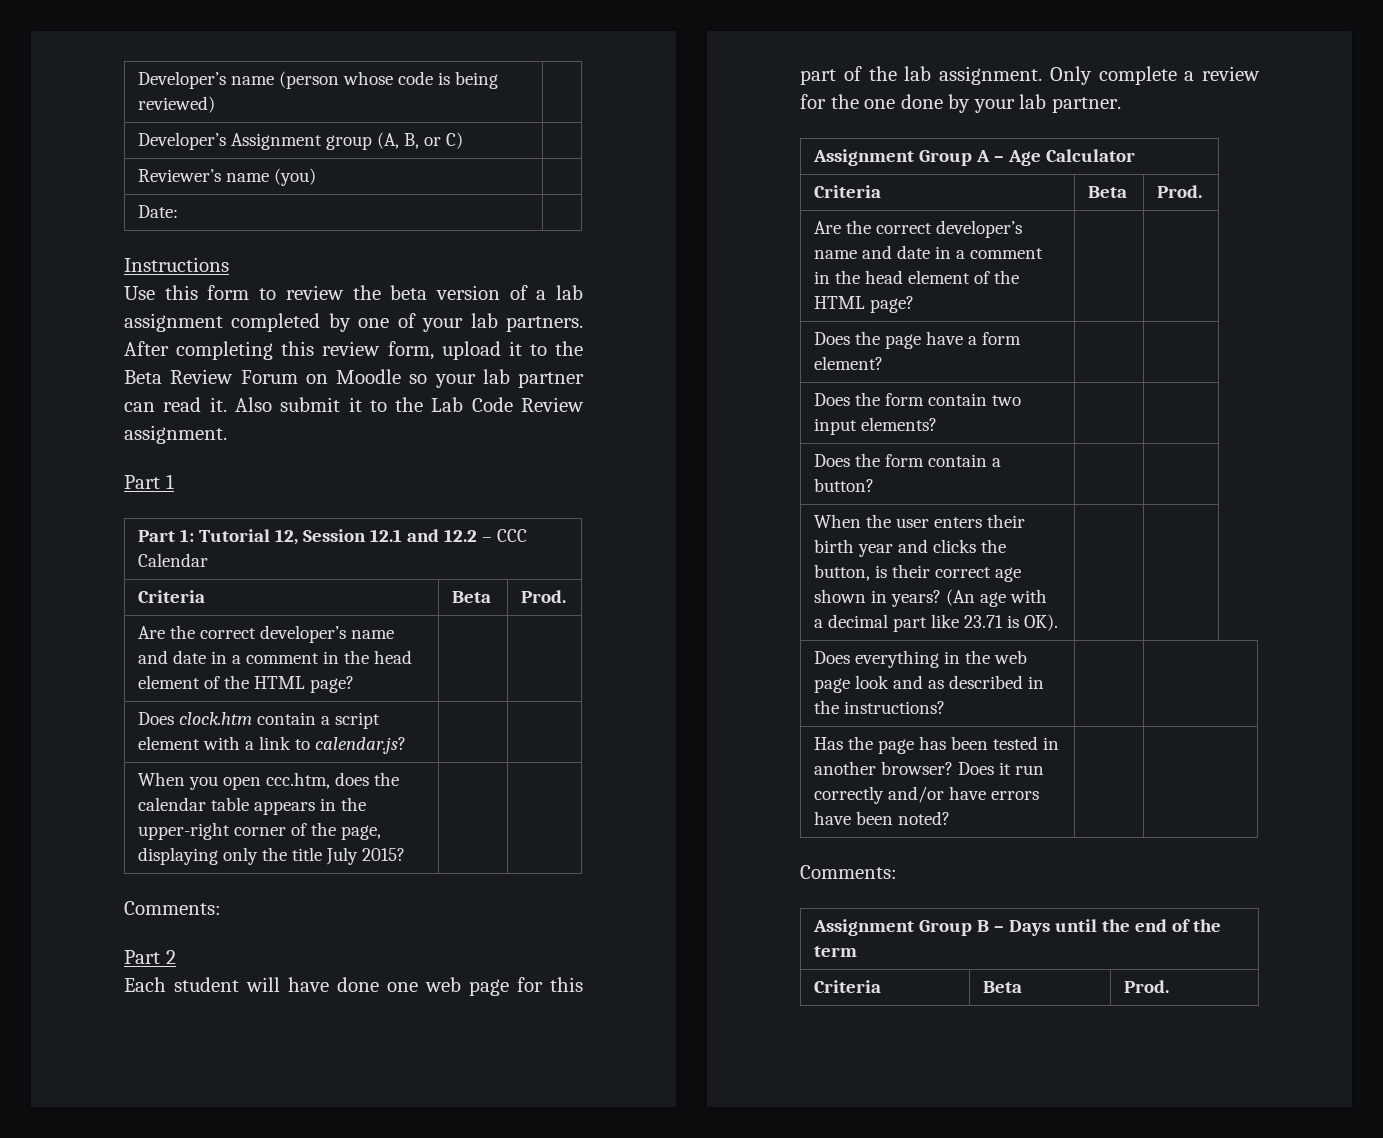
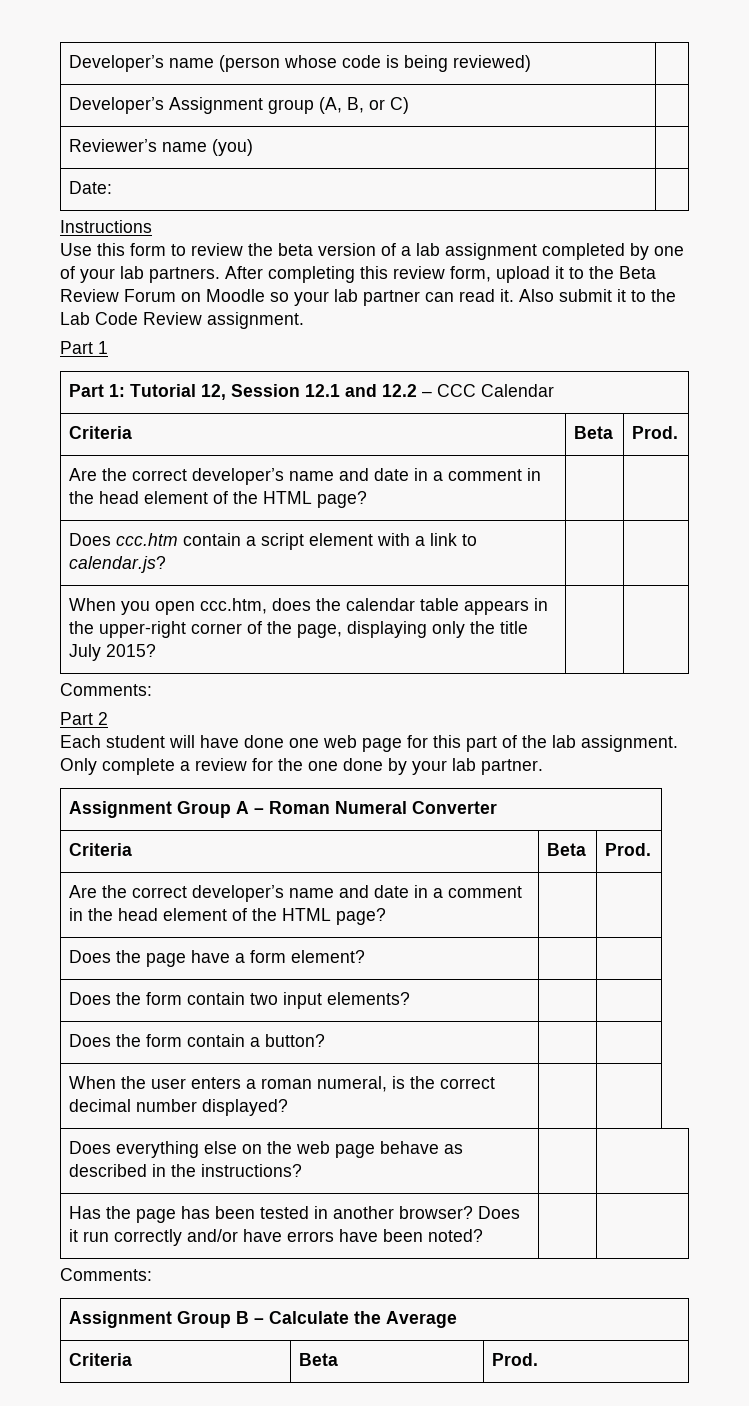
- Does clock.htm contain a script element with a link to calendar.js? | |
+ Does ccc.htm contain a script element with a link to calendar.js? | |
- Assignment Group A – Age Calculator
+ Assignment Group A – Roman Numeral Converter
- When the user enters their birth year and clicks the button, is their correct age shown in years? (An age with a decimal part like 23.71 is OK). | |
+ When the user enters a roman numeral, is the correct decimal number displayed? | |
- Does everything in the web page look and as described in the instructions? | |
+ Does everything else on the web page behave as described in the instructions? | |
- Assignment Group B – Days until the end of the term
+ Assignment Group B – Calculate the Average

